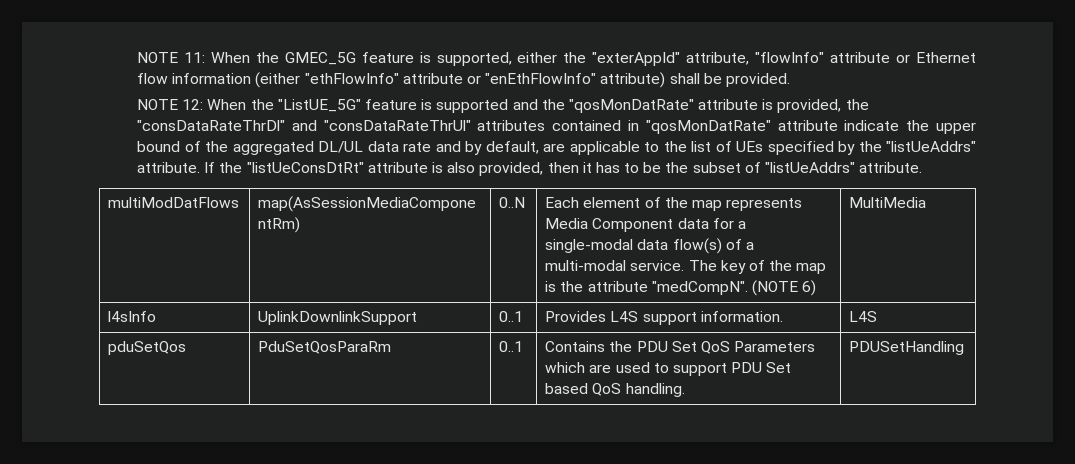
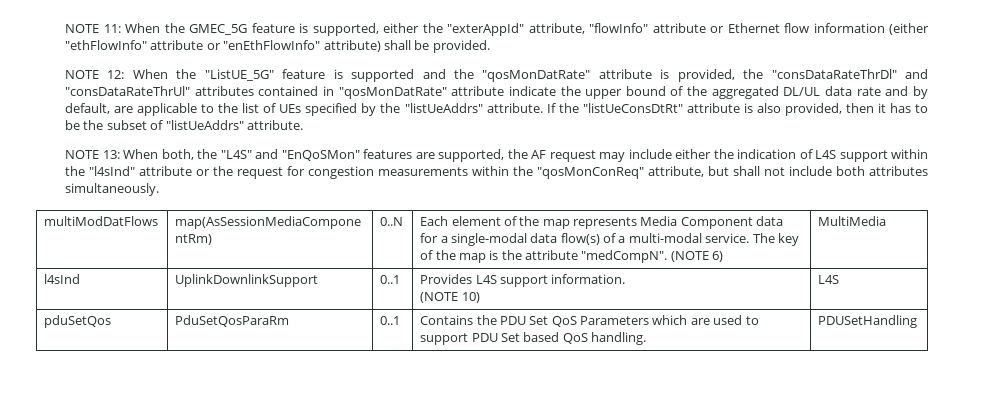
+ NOTE 13: When both, the "L4S" and "EnQoSMon" features are supported, the AF request may include either the indication of L4S support within the "l4sInd" attribute or the request for congestion measurements within the "qosMonConReq" attribute, but shall not include both attributes simultaneously.
- l4sInfo | UplinkDownlinkSupport | 0..1 | Provides L4S support information. | L4S
+ l4sInd | UplinkDownlinkSupport | 0..1 | Provides L4S support information.
+ (NOTE 10) | L4S

